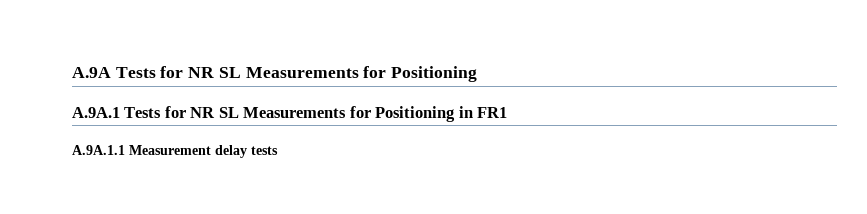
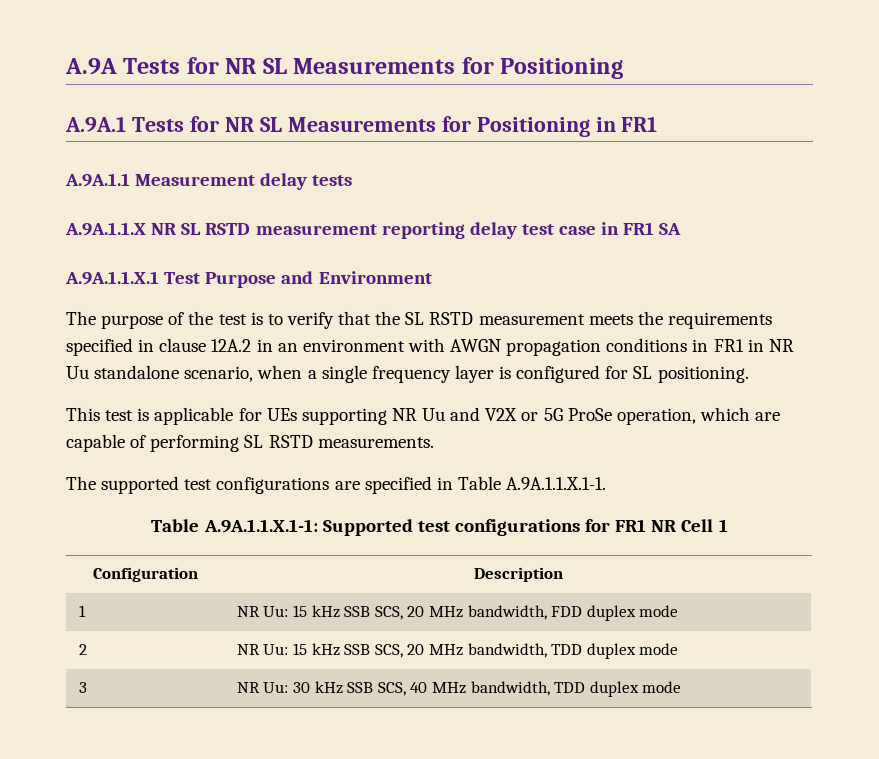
+ A.9A.1.1.X NR SL RSTD measurement reporting delay test case in FR1 SA
+ A.9A.1.1.X.1 Test Purpose and Environment
+ The purpose of the test is to verify that the SL RSTD measurement meets the requirements specified in clause 12A.2 in an environment with AWGN propagation conditions in FR1 in NR Uu standalone scenario, when a single frequency layer is configured for SL positioning.
+ This test is applicable for UEs supporting NR Uu and V2X or 5G ProSe operation, which are capable of performing SL RSTD measurements.
+ The supported test configurations are specified in Table A.9A.1.1.X.1-1.
+ Table A.9A.1.1.X.1-1: Supported test configurations for FR1 NR Cell 1
+ Configuration | Description
+ 1 | NR Uu: 15 kHz SSB SCS, 20 MHz bandwidth, FDD duplex mode
+ 2 | NR Uu: 15 kHz SSB SCS, 20 MHz bandwidth, TDD duplex mode
+ 3 | NR Uu: 30 kHz SSB SCS, 40 MHz bandwidth, TDD duplex mode

